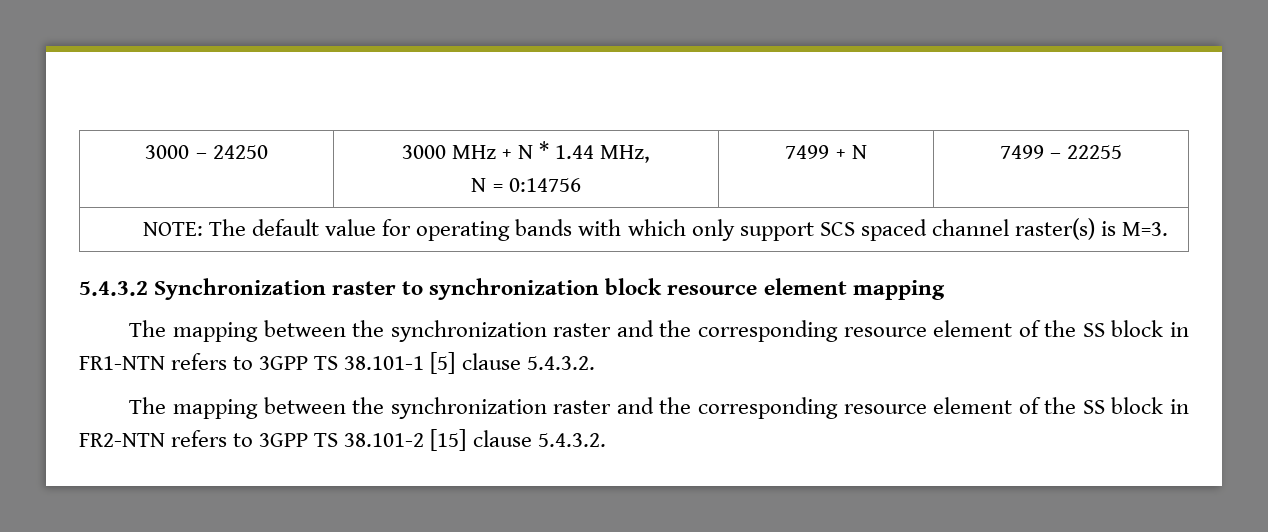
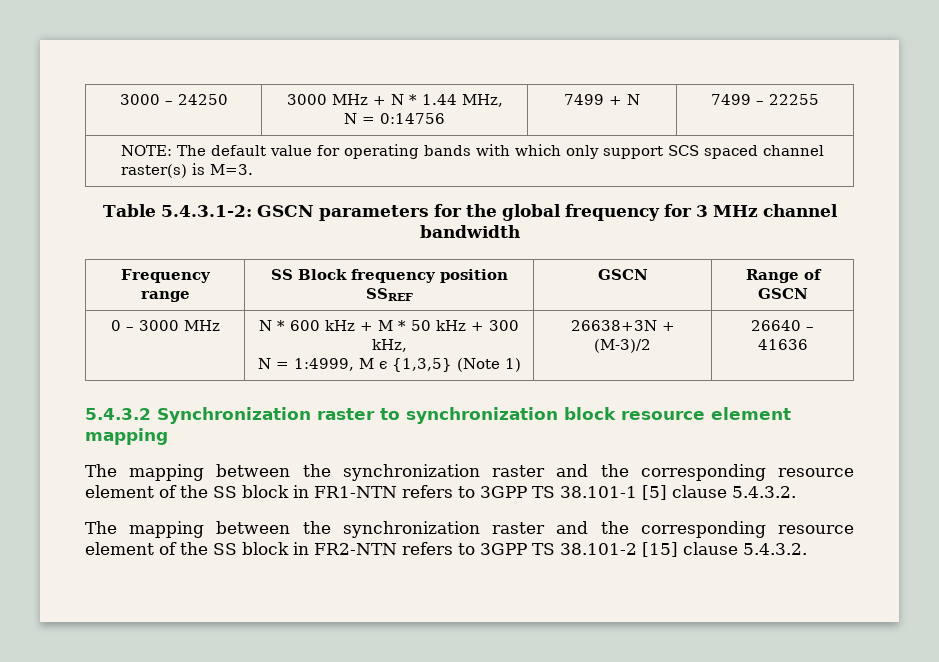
+ Table 5.4.3.1-2: GSCN parameters for the global frequency for 3 MHz channel bandwidth
+ Frequency range | SS Block frequency position SSREF | GSCN | Range of GSCN
+ 0 – 3000 MHz | N * 600 kHz + M * 50 kHz + 300 kHz,
+ N = 1:4999, M ϵ {1,3,5} (Note 1) | 26638+3N + (M-3)/2 | 26640 – 41636

